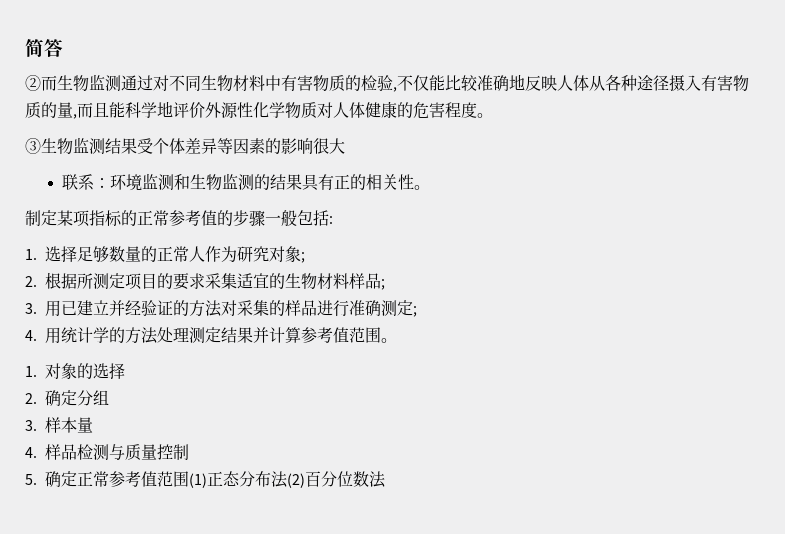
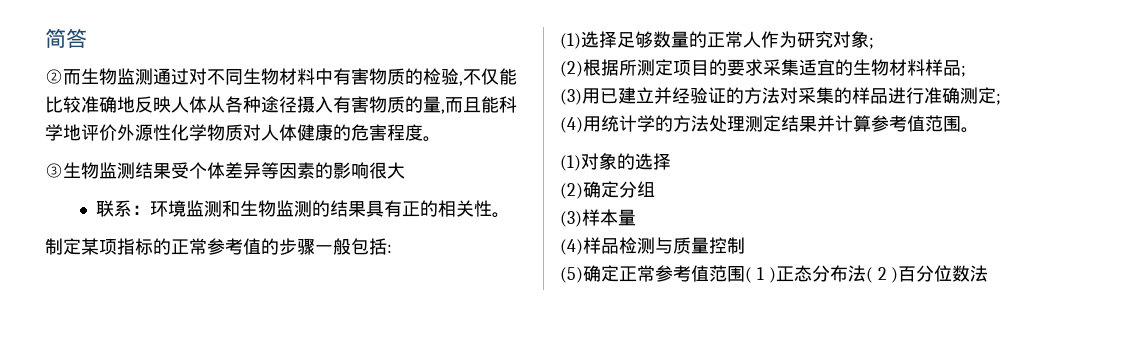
- 1.选择足够数量的正常人作为研究对象;
+ (1)选择足够数量的正常人作为研究对象;
- 2.根据所测定项目的要求采集适宜的生物材料样品;
+ (2)根据所测定项目的要求采集适宜的生物材料样品;
- 3.用已建立并经验证的方法对采集的样品进行准确测定;
+ (3)用已建立并经验证的方法对采集的样品进行准确测定;
- 4.用统计学的方法处理测定结果并计算参考值范围。
+ (4)用统计学的方法处理测定结果并计算参考值范围。
- 1.对象的选择
+ (1)对象的选择
- 2.确定分组
+ (2)确定分组
- 3.样本量
+ (3)样本量
- 4.样品检测与质量控制
+ (4)样品检测与质量控制
- 5.确定正常参考值范围(1)正态分布法(2)百分位数法
+ (5)确定正常参考值范围( 1 )正态分布法( 2 )百分位数法

